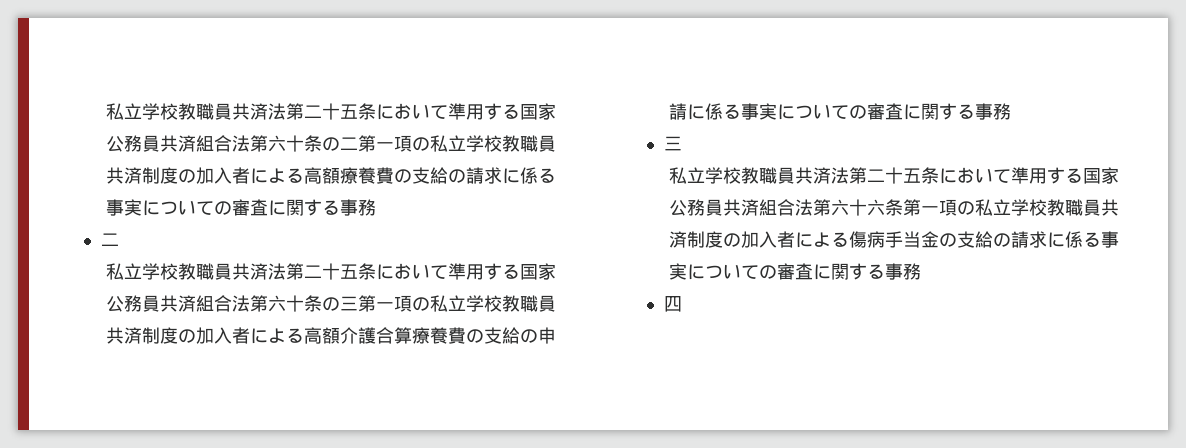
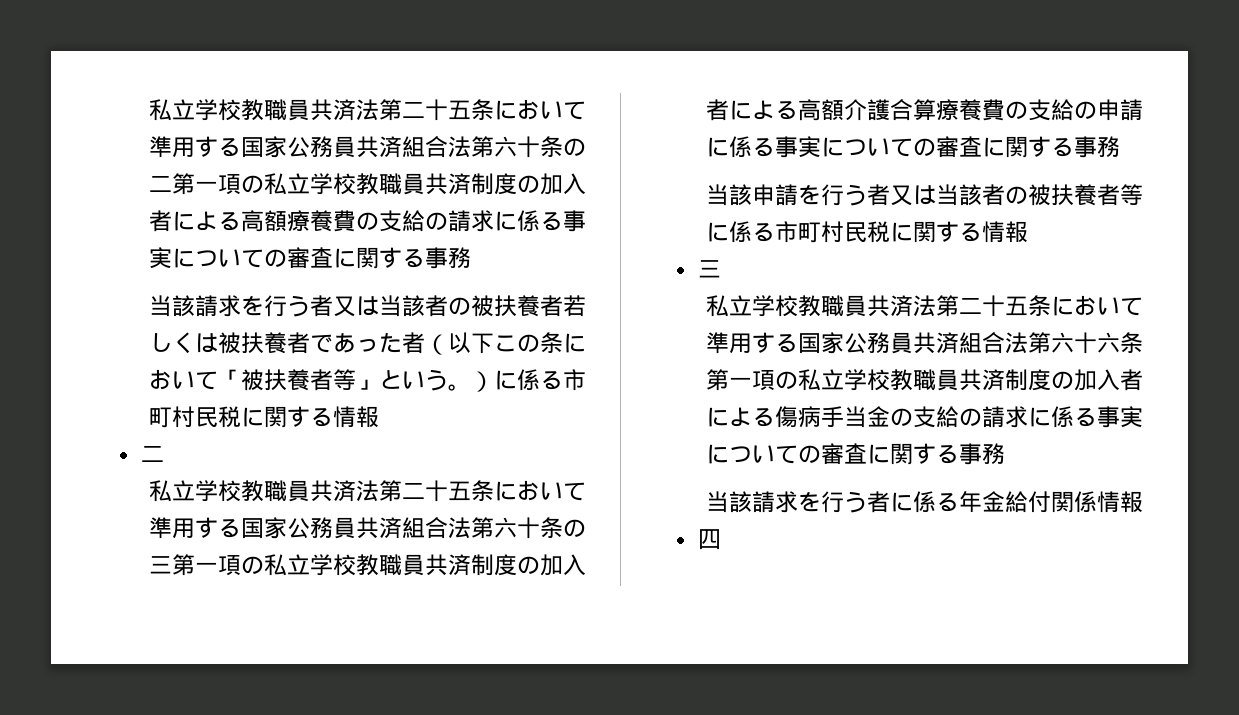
+ 当該請求を行う者又は当該者の被扶養者若しくは被扶養者であった者（以下この条において「被扶養者等」という。）に係る市町村民税に関する情報
+ 当該申請を行う者又は当該者の被扶養者等に係る市町村民税に関する情報
+ 当該請求を行う者に係る年金給付関係情報

